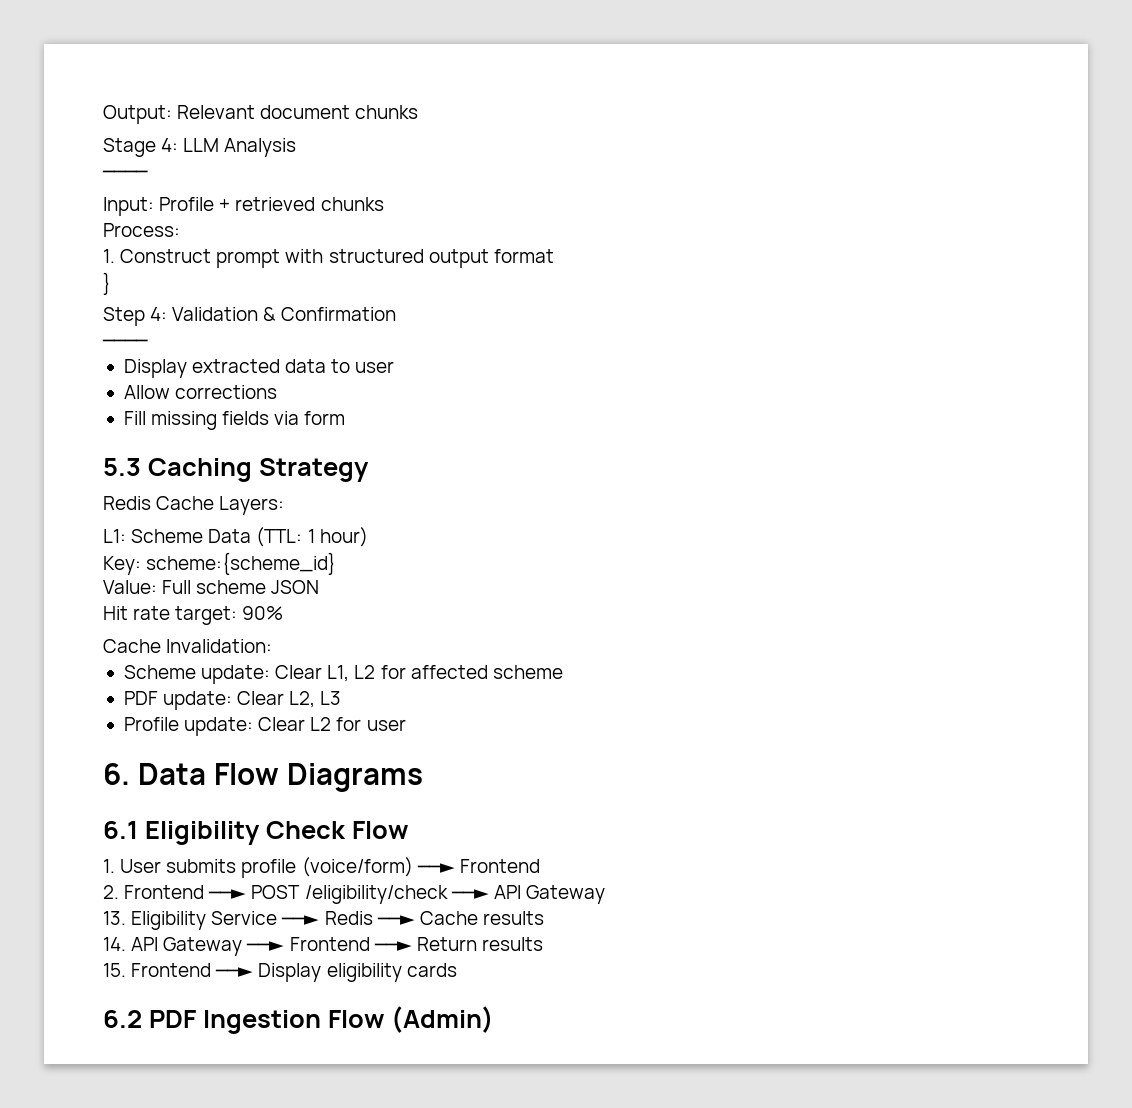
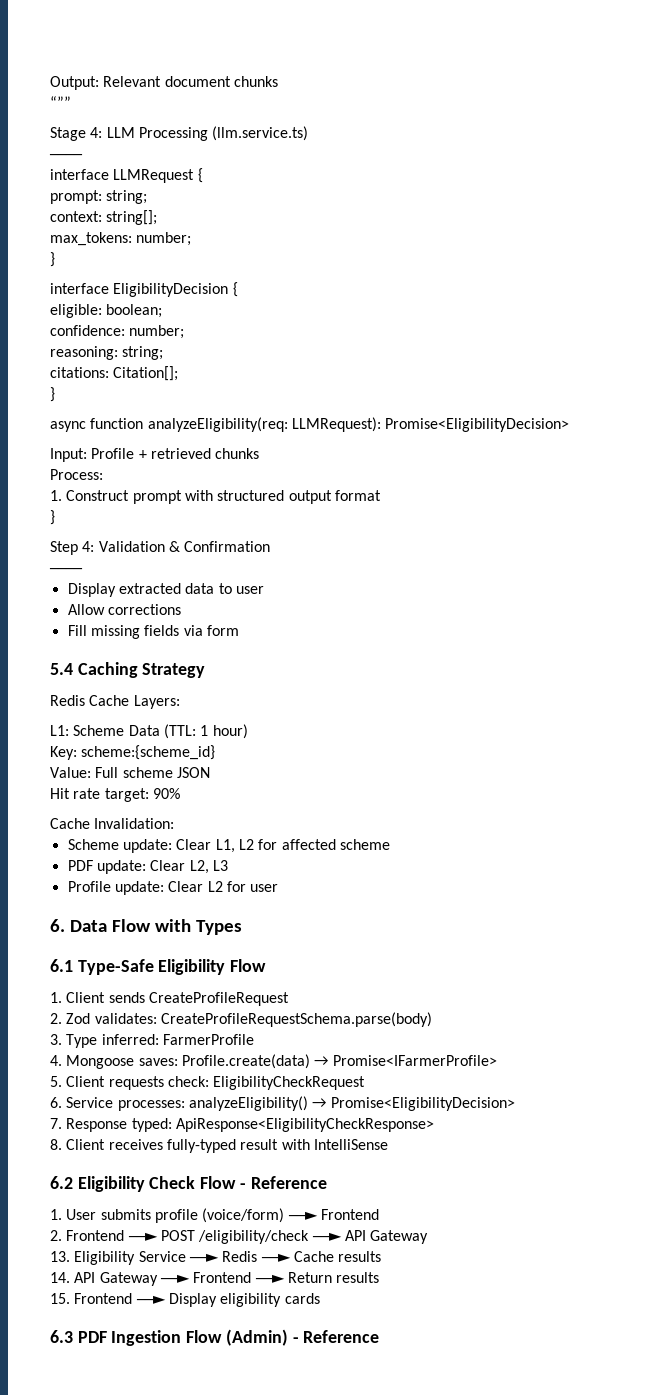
+ “””
- Stage 4: LLM Analysis
+ Stage 4: LLM Processing (llm.service.ts)
  ────
+ interface LLMRequest {
+ prompt: string;
+ context: string[];
+ max_tokens: number;
+ }
+ interface EligibilityDecision {
+ eligible: boolean;
+ confidence: number;
+ reasoning: string;
+ citations: Citation[];
+ }
+ async function analyzeEligibility(req: LLMRequest): Promise<EligibilityDecision>
- 5.3 Caching Strategy
+ 5.4 Caching Strategy
- 6. Data Flow Diagrams
+ 6. Data Flow with Types
- 6.1 Eligibility Check Flow
+ 6.1 Type-Safe Eligibility Flow
+ 1. Client sends CreateProfileRequest
+ 2. Zod validates: CreateProfileRequestSchema.parse(body)
+ 3. Type inferred: FarmerProfile
+ 4. Mongoose saves: Profile.create(data) → Promise<IFarmerProfile>
+ 5. Client requests check: EligibilityCheckRequest
+ 6. Service processes: analyzeEligibility() → Promise<EligibilityDecision>
+ 7. Response typed: ApiResponse<EligibilityCheckResponse>
+ 8. Client receives fully-typed result with IntelliSense
+ 6.2 Eligibility Check Flow - Reference
- 6.2 PDF Ingestion Flow (Admin)
+ 6.3 PDF Ingestion Flow (Admin) - Reference

